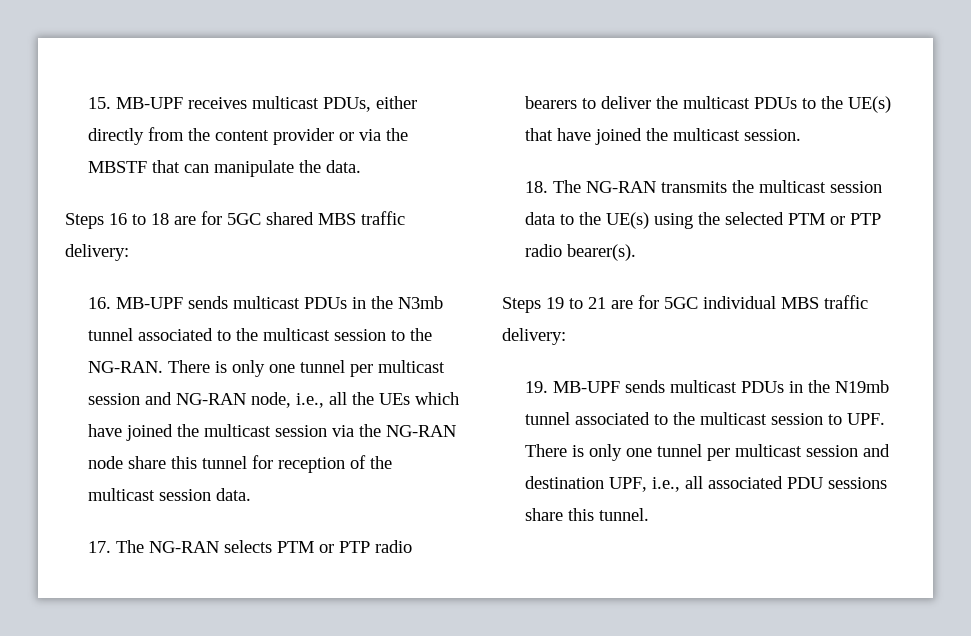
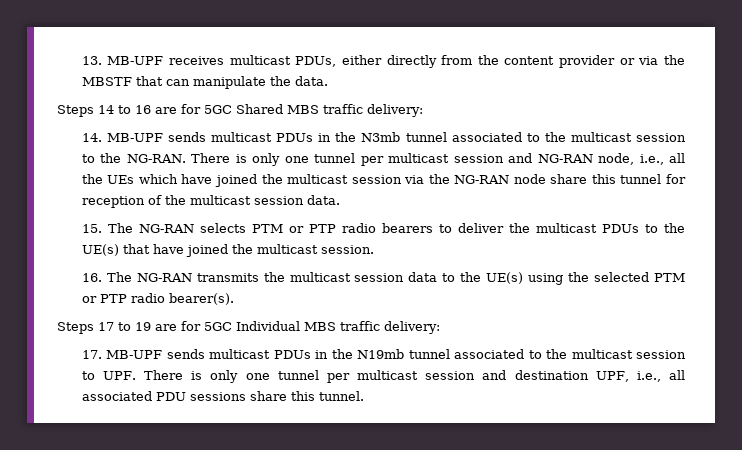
- 15. MB-UPF receives multicast PDUs, either directly from the content provider or via the MBSTF that can manipulate the data.
+ 13. MB-UPF receives multicast PDUs, either directly from the content provider or via the MBSTF that can manipulate the data.
- Steps 16 to 18 are for 5GC shared MBS traffic delivery:
- 16. MB-UPF sends multicast PDUs in the N3mb tunnel associated to the multicast session to the NG-RAN.
+ Steps 14 to 16 are for 5GC Shared MBS traffic delivery:
+ 14. MB-UPF sends multicast PDUs in the N3mb tunnel associated to the multicast session to the NG-RAN.
- 17. The NG-RAN selects PTM or PTP radio bearers to deliver the multicast PDUs to the UE(s) that have joined the multicast session.
+ 15. The NG-RAN selects PTM or PTP radio bearers to deliver the multicast PDUs to the UE(s) that have joined the multicast session.
- 18. The NG-RAN transmits the multicast session data to the UE(s) using the selected PTM or PTP radio bearer(s).
+ 16. The NG-RAN transmits the multicast session data to the UE(s) using the selected PTM or PTP radio bearer(s).
- Steps 19 to 21 are for 5GC individual MBS traffic delivery:
- 19. MB-UPF sends multicast PDUs in the N19mb tunnel associated to the multicast session to UPF. There is only one tunnel per multicast session and destination UPF, i.e., all associated PDU sessions share this tunnel.
+ Steps 17 to 19 are for 5GC Individual MBS traffic delivery:
+ 17. MB-UPF sends multicast PDUs in the N19mb tunnel associated to the multicast session to UPF. There is only one tunnel per multicast session and destination UPF, i.e., all associated PDU sessions share this tunnel.

